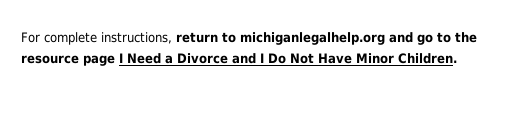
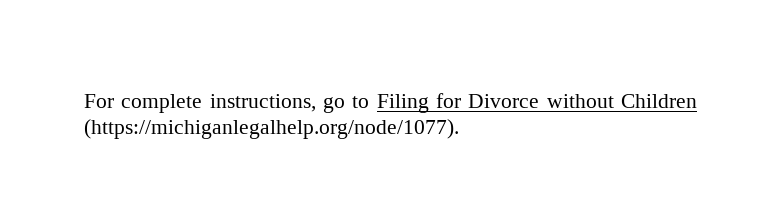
- For complete instructions, return to michiganlegalhelp.org and go to the resource page I Need a Divorce and I Do Not Have Minor Children.
+ For complete instructions, go to Filing for Divorce without Children (https://michiganlegalhelp.org/node/1077).

